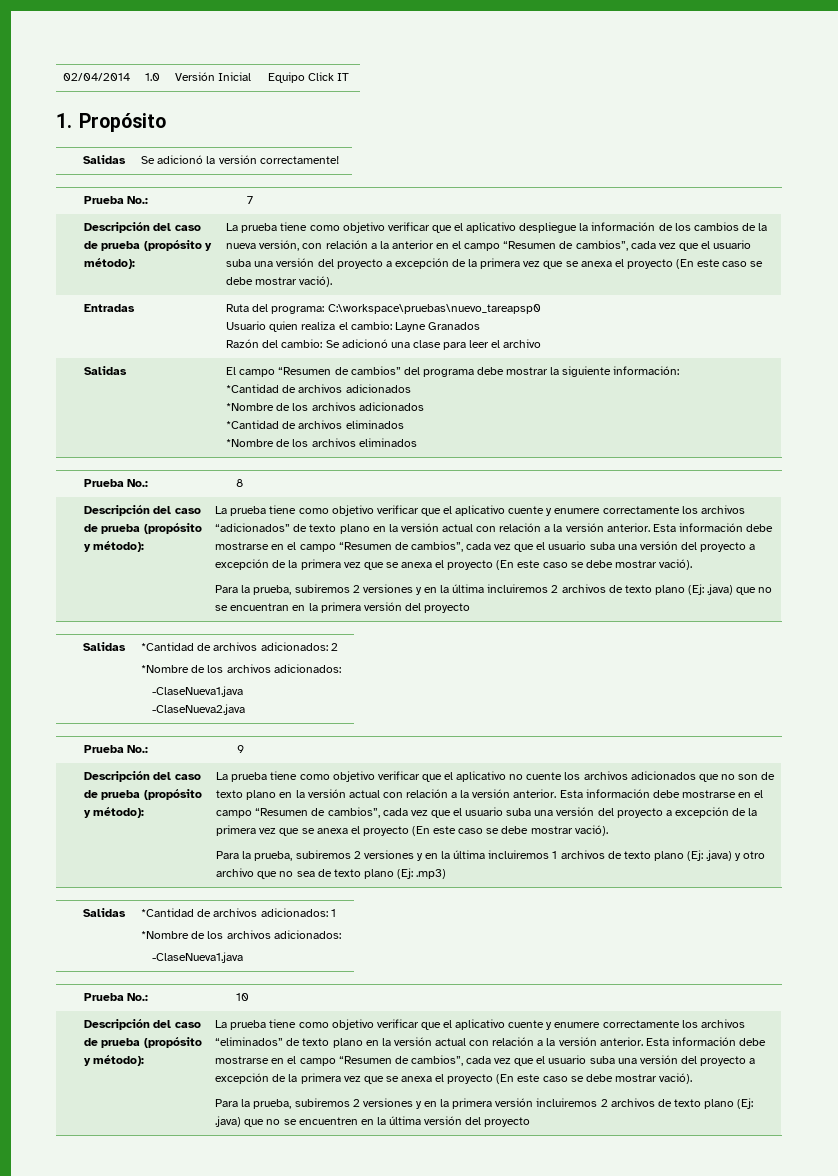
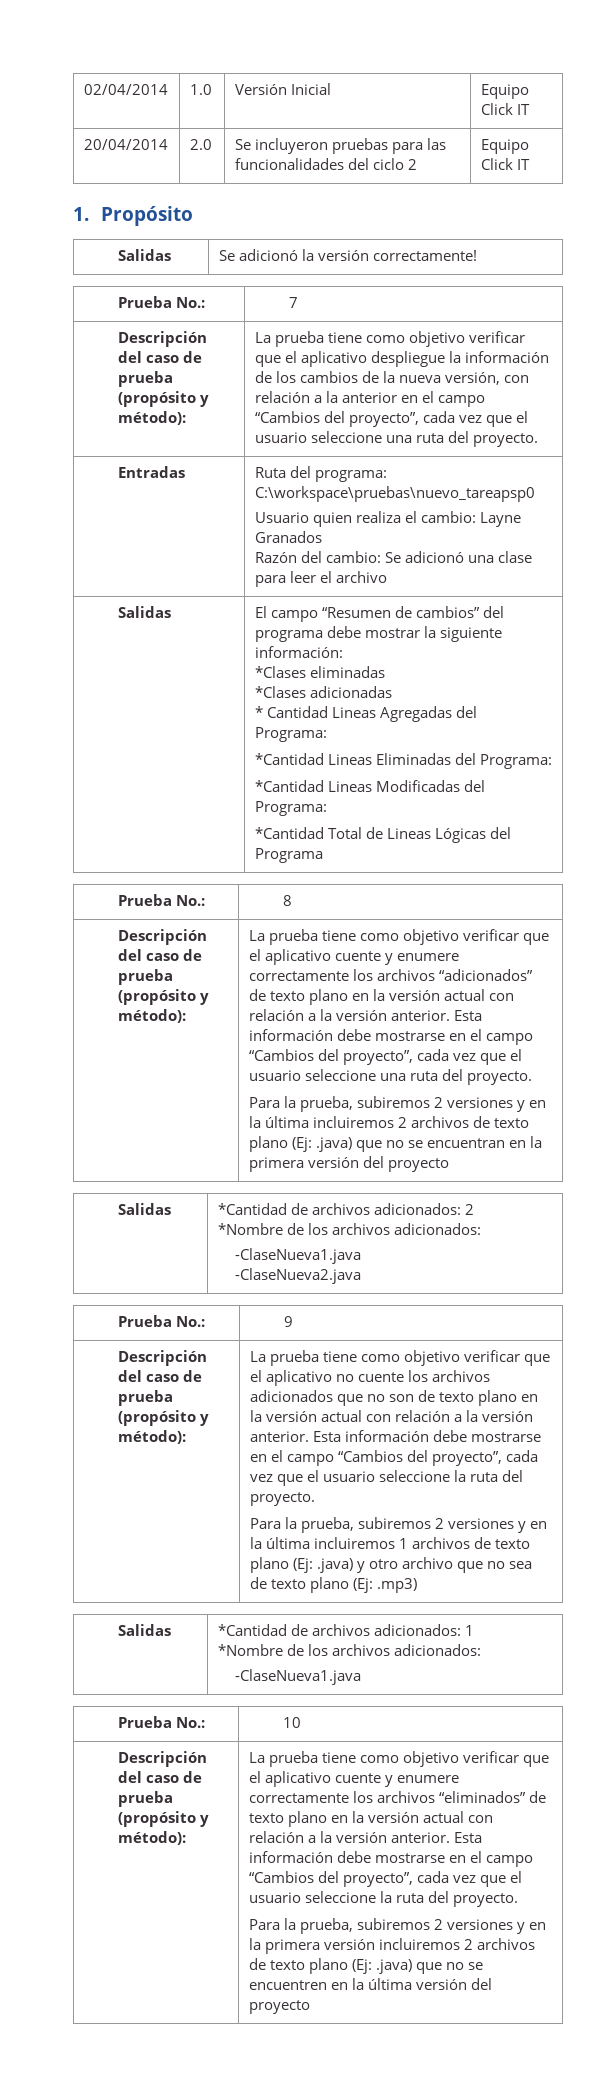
+ 20/04/2014 | 2.0 | Se incluyeron pruebas para las funcionalidades del ciclo 2 | Equipo Click IT
- La prueba tiene como objetivo verificar que el aplicativo despliegue la información de los cambios de la nueva versión, con relación a la anterior en el campo “Resumen de cambios”, cada vez que el usuario suba una versión del proyecto a excepción de la primera vez que se anexa el proyecto (En este caso se debe mostrar vació).
+ La prueba tiene como objetivo verificar que el aplicativo despliegue la información de los cambios de la nueva versión, con relación a la anterior en el campo “Cambios del proyecto”, cada vez que el usuario seleccione una ruta del proyecto.
  Salidas | El campo “Resumen de cambios” del programa debe mostrar la siguiente información:
- *Cantidad de archivos adicionados
- *Nombre de los archivos adicionados
- *Cantidad de archivos eliminados
- *Nombre de los archivos eliminados
+ *Clases eliminadas
+ *Clases adicionadas
+ * Cantidad Lineas Agregadas del Programa:
+ *Cantidad Lineas Eliminadas del Programa:
+ *Cantidad Lineas Modificadas del Programa:
+ *Cantidad Total de Lineas Lógicas del Programa
- La prueba tiene como objetivo verificar que el aplicativo cuente y enumere correctamente los archivos “adicionados” de texto plano en la versión actual con relación a la versión anterior. Esta información debe mostrarse en el campo “Resumen de cambios”, cada vez que el usuario suba una versión del proyecto a excepción de la primera vez que se anexa el proyecto (En este caso se debe mostrar vació).
+ La prueba tiene como objetivo verificar que el aplicativo cuente y enumere correctamente los archivos “adicionados” de texto plano en la versión actual con relación a la versión anterior. Esta información debe mostrarse en el campo “Cambios del proyecto”, cada vez que el usuario seleccione una ruta del proyecto.
- La prueba tiene como objetivo verificar que el aplicativo no cuente los archivos adicionados que no son de texto plano en la versión actual con relación a la versión anterior. Esta información debe mostrarse en el campo “Resumen de cambios”, cada vez que el usuario suba una versión del proyecto a excepción de la primera vez que se anexa el proyecto (En este caso se debe mostrar vació).
+ La prueba tiene como objetivo verificar que el aplicativo no cuente los archivos adicionados que no son de texto plano en la versión actual con relación a la versión anterior. Esta información debe mostrarse en el campo “Cambios del proyecto”, cada vez que el usuario seleccione la ruta del proyecto.
- La prueba tiene como objetivo verificar que el aplicativo cuente y enumere correctamente los archivos “eliminados” de texto plano en la versión actual con relación a la versión anterior. Esta información debe mostrarse en el campo “Resumen de cambios”, cada vez que el usuario suba una versión del proyecto a excepción de la primera vez que se anexa el proyecto (En este caso se debe mostrar vació).
+ La prueba tiene como objetivo verificar que el aplicativo cuente y enumere correctamente los archivos “eliminados” de texto plano en la versión actual con relación a la versión anterior. Esta información debe mostrarse en el campo “Cambios del proyecto”, cada vez que el usuario seleccione la ruta del proyecto.

